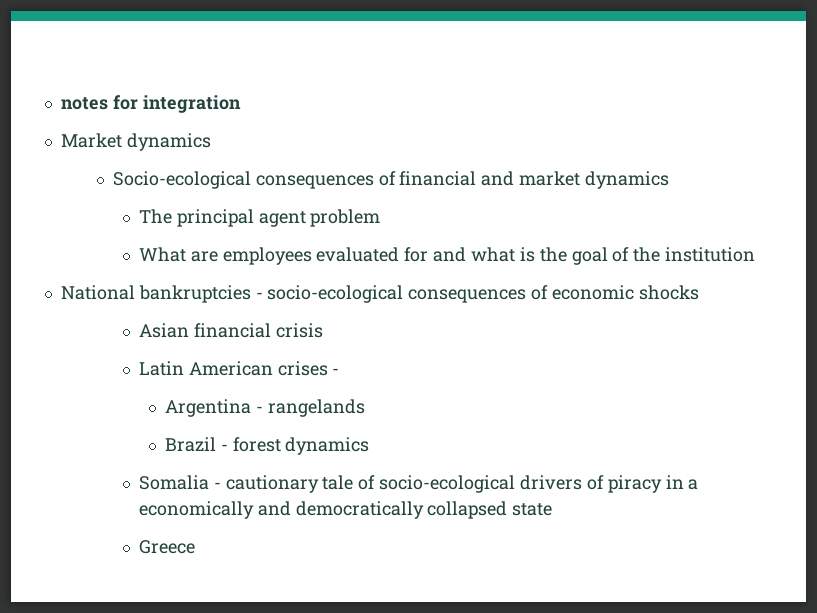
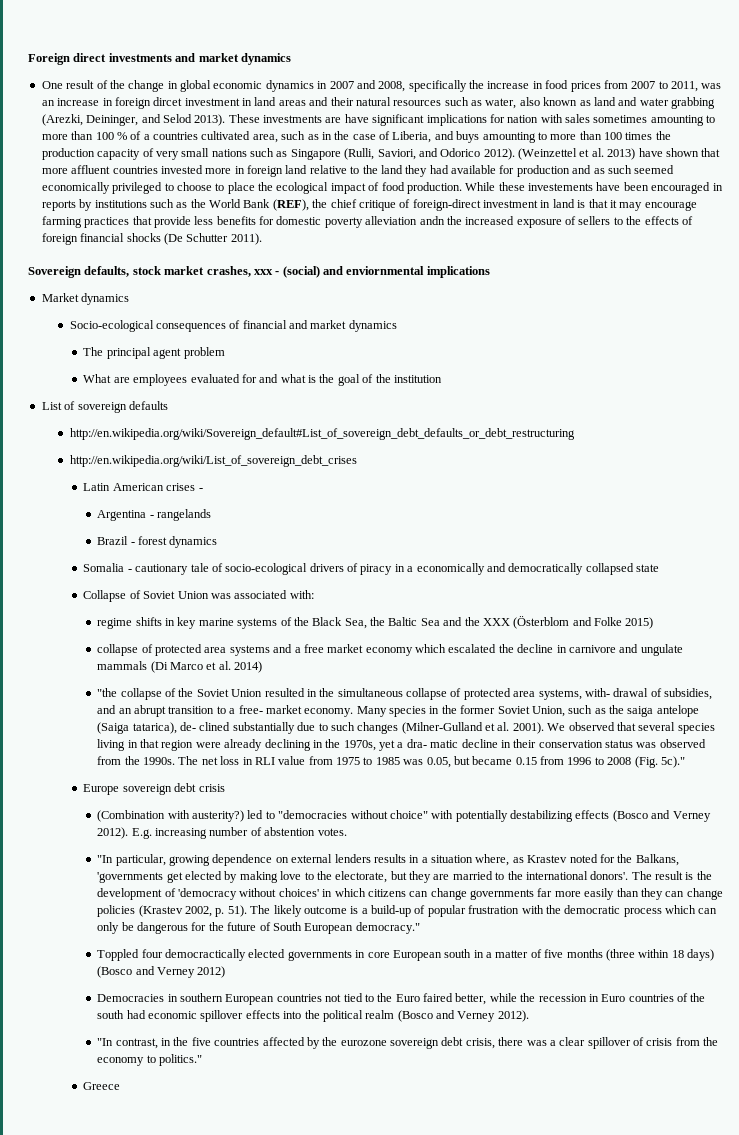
- notes for integration
+ Foreign direct investments and market dynamics
+ One result of the change in global economic dynamics in 2007 and 2008, specifically the increase in food prices from 2007 to 2011, was an increase in foreign dircet investment in land areas and their natural resources such as water, also known as land and water grabbing (Arezki, Deininger, and Selod 2013). These investments are have significant implications for nation with sales sometimes amounting to more than 100 % of a countries cultivated area, such as in the case of Liberia, and buys amounting to more than 100 times the production capacity of very small nations such as Singapore (Rulli, Saviori, and Odorico 2012). (Weinzettel et al. 2013) have shown that more affluent countries invested more in foreign land relative to the land they had available for production and as such seemed economically privileged to choose to place the ecological impact of food production. While these investements have been encouraged in reports by institutions such as the World Bank (REF), the chief critique of foreign-direct investment in land is that it may encourage farming practices that provide less benefits for domestic poverty alleviation andn the increased exposure of sellers to the effects of foreign financial shocks (De Schutter 2011).
+ Sovereign defaults, stock market crashes, xxx - (social) and enviornmental implications
- National bankruptcies - socio-ecological consequences of economic shocks
- Asian financial crisis
+ List of sovereign defaults
+ http://en.wikipedia.org/wiki/Sovereign_default#List_of_sovereign_debt_defaults_or_debt_restructuring
+ http://en.wikipedia.org/wiki/List_of_sovereign_debt_crises
+ Collapse of Soviet Union was associated with:
+ regime shifts in key marine systems of the Black Sea, the Baltic Sea and the XXX (Österblom and Folke 2015)
+ collapse of protected area systems and a free market economy which escalated the decline in carnivore and ungulate mammals (Di Marco et al. 2014)
+ "the collapse of the Soviet Union resulted in the simultaneous collapse of protected area systems, with- drawal of subsidies, and an abrupt transition to a free- market economy. Many species in the former Soviet Union, such as the saiga antelope (Saiga tatarica), de- clined substantially due to such changes (Milner-Gulland et al. 2001). We observed that several species living in that region were already declining in the 1970s, yet a dra- matic decline in their conservation status was observed from the 1990s. The net loss in RLI value from 1975 to 1985 was 0.05, but became 0.15 from 1996 to 2008 (Fig. 5c)."
+ Europe sovereign debt crisis
+ (Combination with austerity?) led to "democracies without choice" with potentially destabilizing effects (Bosco and Verney 2012). E.g. increasing number of abstention votes.
+ "In particular, growing dependence on external lenders results in a situation where, as Krastev noted for the Balkans, 'governments get elected by making love to the electorate, but they are married to the international donors'. The result is the development of 'democracy without choices' in which citizens can change governments far more easily than they can change policies (Krastev 2002, p. 51). The likely outcome is a build-up of popular frustration with the democratic process which can only be dangerous for the future of South European democracy."
+ Toppled four democractically elected governments in core European south in a matter of five months (three within 18 days) (Bosco and Verney 2012)
+ Democracies in southern European countries not tied to the Euro faired better, while the recession in Euro countries of the south had economic spillover effects into the political realm (Bosco and Verney 2012).
+ "In contrast, in the five countries affected by the eurozone sovereign debt crisis, there was a clear spillover of crisis from the economy to politics."

